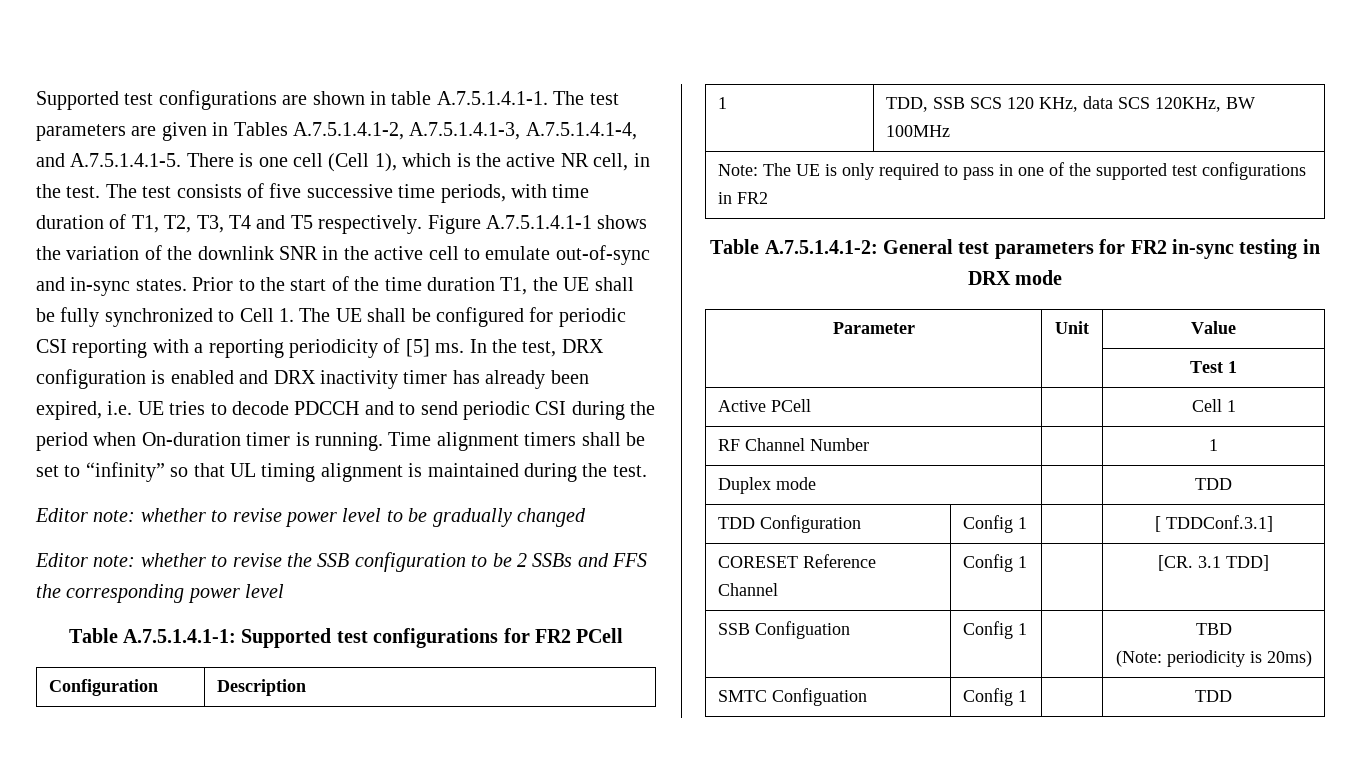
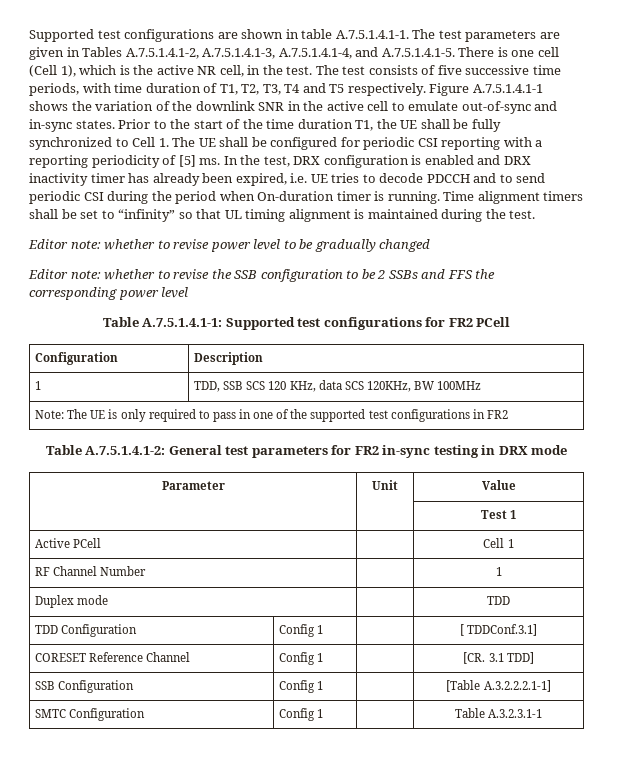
- SSB Configuation | Config 1 | | TBD
- (Note: periodicity is 20ms)
+ SSB Configuration | Config 1 | | [Table A.3.2.2.2.1-1]
- SMTC Configuation | Config 1 | | TDD
+ SMTC Configuration | Config 1 | | Table A.3.2.3.1-1

